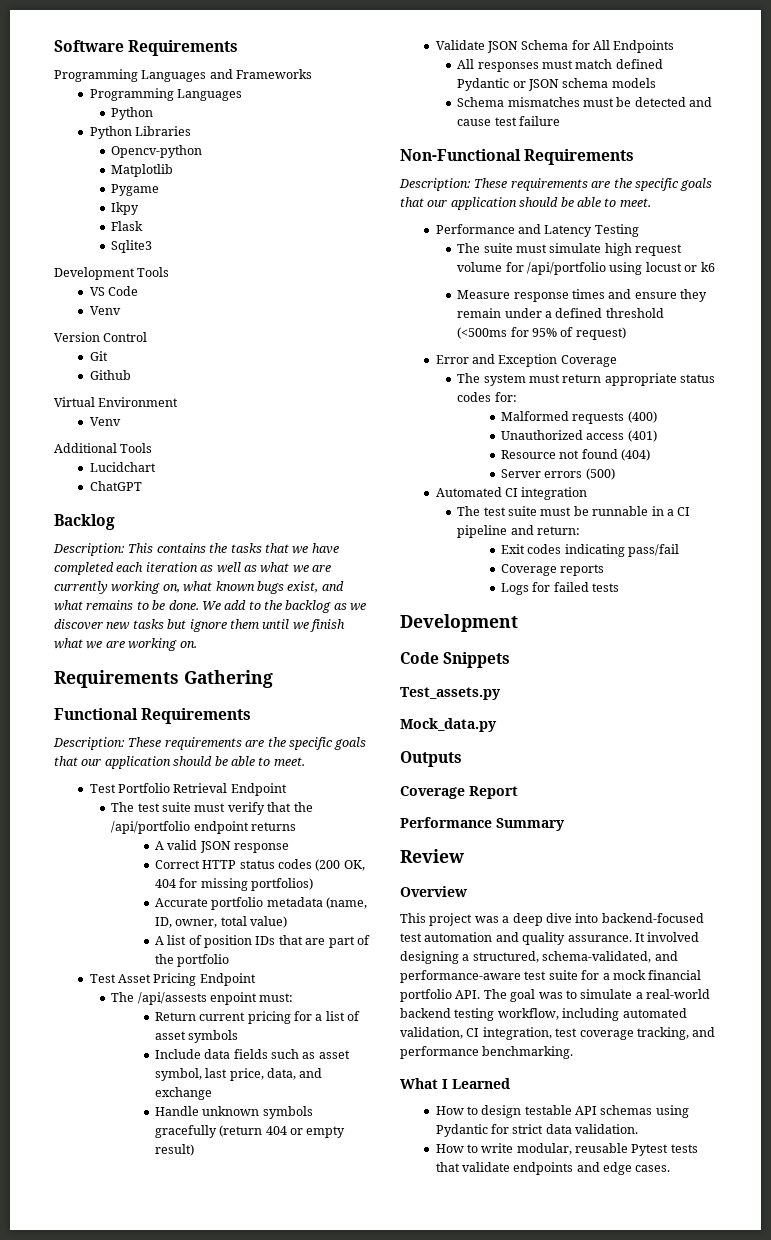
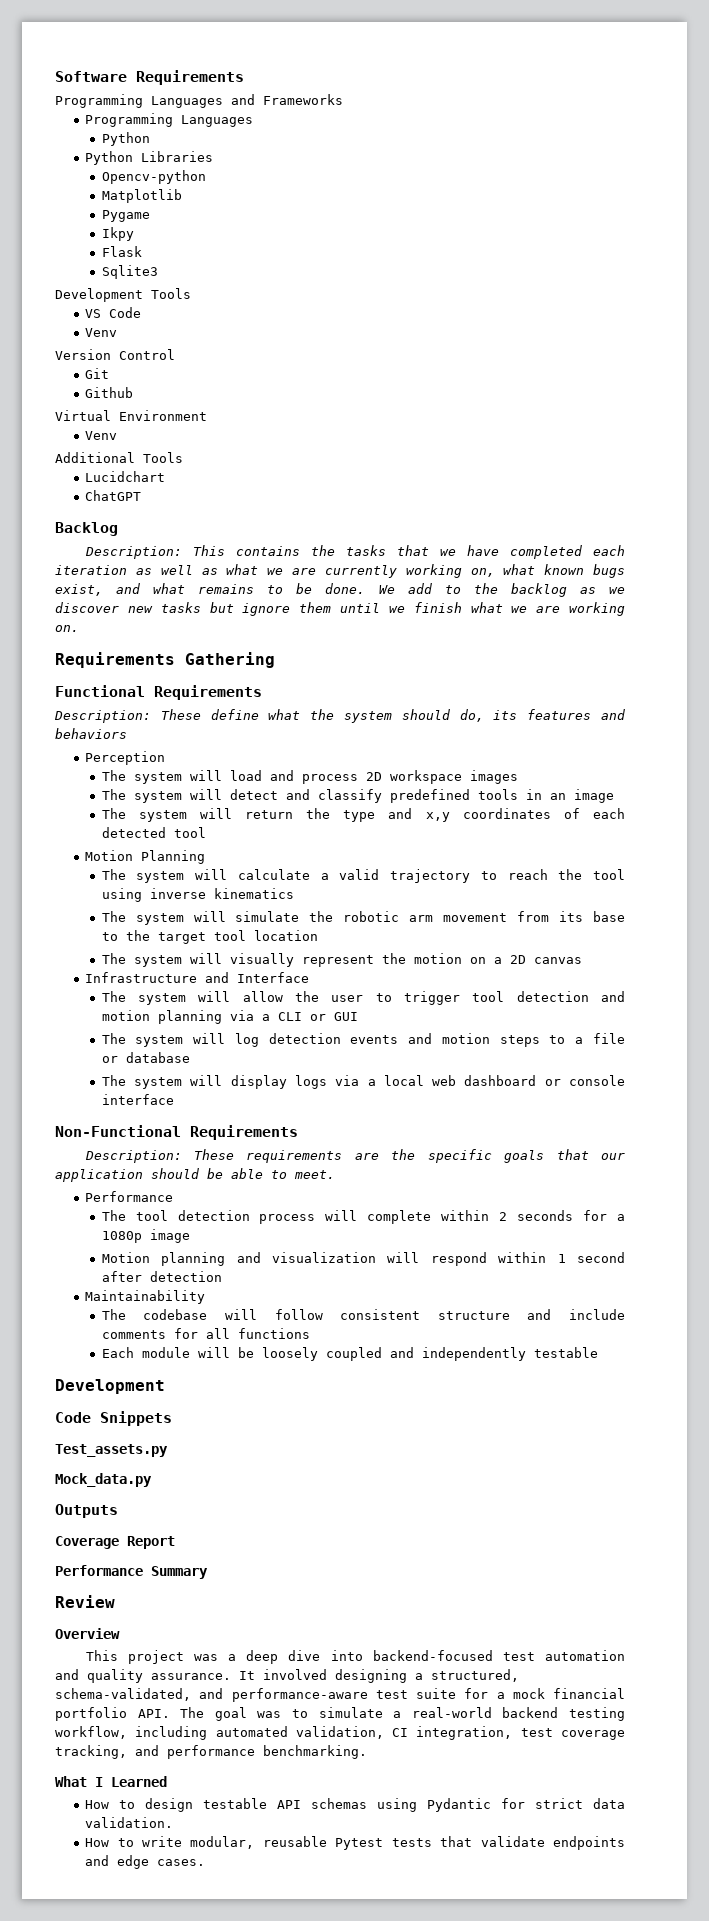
  Functional Requirements
- Description: These requirements are the specific goals that our application should be able to meet.
- Test Portfolio Retrieval Endpoint
- The test suite must verify that the /api/portfolio endpoint returns
- A valid JSON response
- Correct HTTP status codes (200 OK, 404 for missing portfolios)
- Accurate portfolio metadata (name, ID, owner, total value)
- A list of position IDs that are part of the portfolio
- Test Asset Pricing Endpoint
- The /api/assests enpoint must:
- Return current pricing for a list of asset symbols
- Include data fields such as asset symbol, last price, data, and exchange
- Handle unknown symbols gracefully (return 404 or empty result)
- Validate JSON Schema for All Endpoints
- All responses must match defined Pydantic or JSON schema models
- Schema mismatches must be detected and cause test failure
+ Description: These define what the system should do, its features and behaviors
+ Perception
+ The system will load and process 2D workspace images
+ The system will detect and classify predefined tools in an image
+ The system will return the type and x,y coordinates of each detected tool
+ Motion Planning
+ The system will calculate a valid trajectory to reach the tool using inverse kinematics
+ The system will simulate the robotic arm movement from its base to the target tool location
+ The system will visually represent the motion on a 2D canvas
+ Infrastructure and Interface
+ The system will allow the user to trigger tool detection and motion planning via a CLI or GUI
+ The system will log detection events and motion steps to a file or database
+ The system will display logs via a local web dashboard or console interface
  Non-Functional Requirements
  Description: These requirements are the specific goals that our application should be able to meet.
- Performance and Latency Testing
- The suite must simulate high request volume for /api/portfolio using locust or k6
- Measure response times and ensure they remain under a defined threshold (<500ms for 95% of request)
- Error and Exception Coverage
- The system must return appropriate status codes for:
- Malformed requests (400)
- Unauthorized access (401)
- Resource not found (404)
- Server errors (500)
- Automated CI integration
- The test suite must be runnable in a CI pipeline and return:
- Exit codes indicating pass/fail
- Coverage reports
- Logs for failed tests
+ Performance
+ The tool detection process will complete within 2 seconds for a 1080p image
+ Motion planning and visualization will respond within 1 second after detection
+ Maintainability
+ The codebase will follow consistent structure and include comments for all functions
+ Each module will be loosely coupled and independently testable

